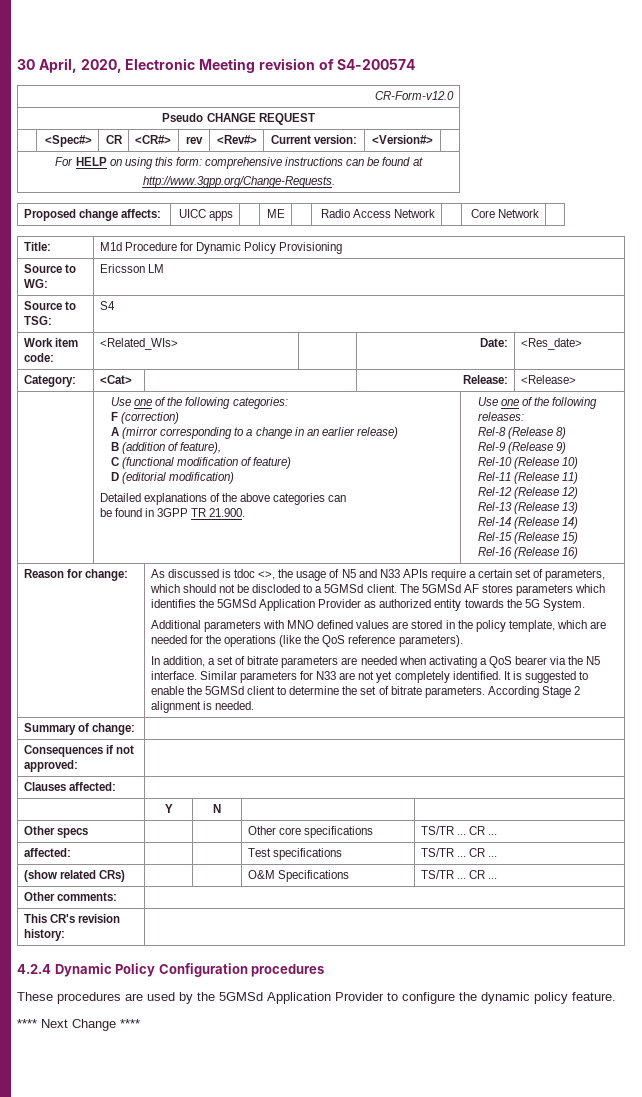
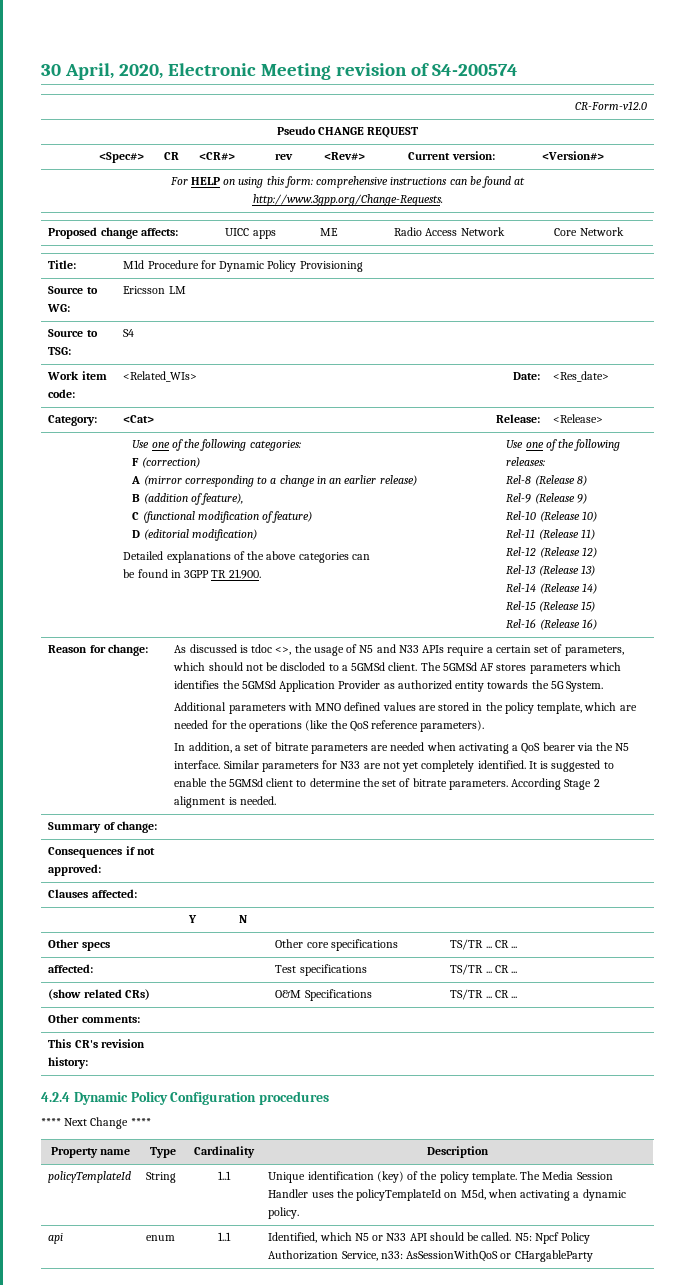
- These procedures are used by the 5GMSd Application Provider to configure the dynamic policy feature.
  **** Next Change ****
+ Property name | Type | Cardinality | Description
+ policyTemplateId | String | 1..1 | Unique identification (key) of the policy template. The Media Session Handler uses the policyTemplateId on M5d, when activating a dynamic policy.
+ api | enum | 1..1 | Identified, which N5 or N33 API should be called. N5: Npcf Policy Authorization Service, n33: AsSessionWithQoS or CHargableParty

